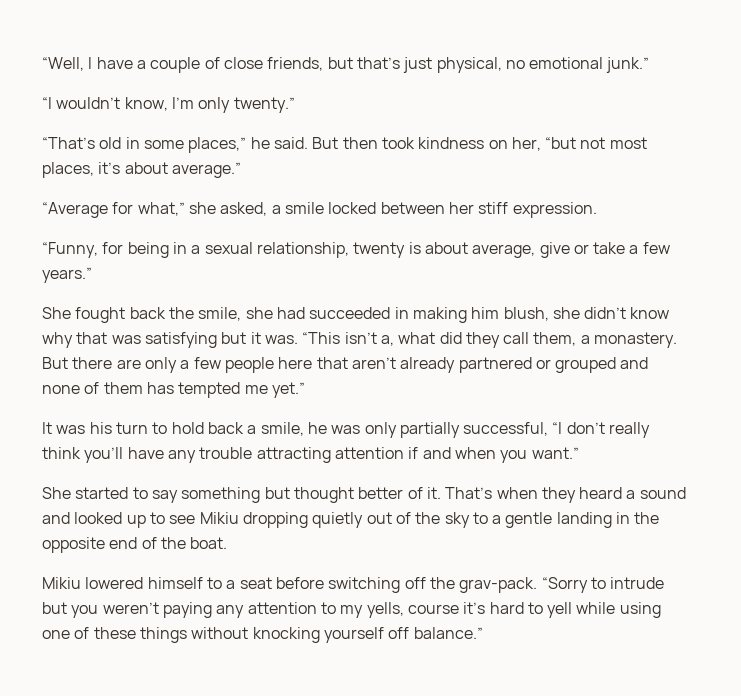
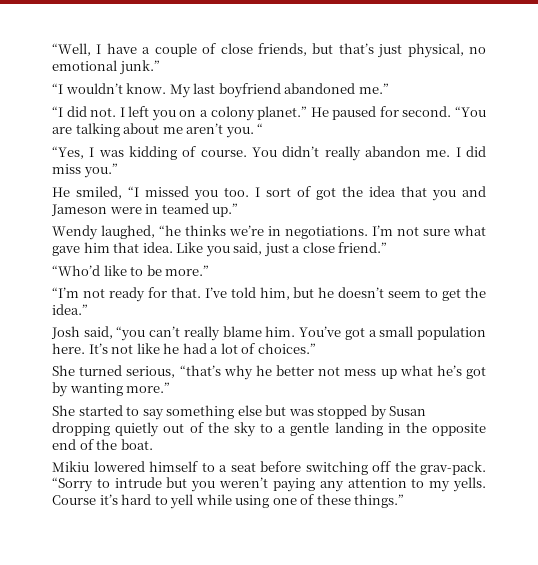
- “I wouldn’t know, I’m only twenty.”
- “That’s old in some places,” he said. But then took kindness on her, “but not most places, it’s about average.”
- “Average for what,” she asked, a smile locked between her stiff expression.
- “Funny, for being in a sexual relationship, twenty is about average, give or take a few years.”
- She fought back the smile, she had succeeded in making him blush, she didn’t know why that was satisfying but it was. “This isn’t a, what did they call them, a monastery. But there are only a few people here that aren’t already partnered or grouped and none of them has tempted me yet.”
- It was his turn to hold back a smile, he was only partially successful, “I don’t really think you’ll have any trouble attracting attention if and when you want.”
+ “I wouldn’t know. My last boyfriend abandoned me.”
+ “I did not. I left you on a colony planet.” He paused for second. “You are talking about me aren’t you. “
+ “Yes, I was kidding of course. You didn’t really abandon me. I did miss you.”
+ He smiled, “I missed you too. I sort of got the idea that you and Jameson were in teamed up.”
+ Wendy laughed, “he thinks we’re in negotiations. I’m not sure what gave him that idea. Like you said, just a close friend.”
+ “Who’d like to be more.”
+ “I’m not ready for that. I’ve told him, but he doesn’t seem to get the idea.”
+ Josh said, “you can’t really blame him. You’ve got a small population here. It’s not like he had a lot of choices.”
+ She turned serious, “that’s why he better not mess up what he’s got by wanting more.”
- She started to say something but thought better of it. That’s when they heard a sound and looked up to see Mikiu dropping quietly out of the sky to a gentle landing in the opposite end of the boat.
+ She started to say something else but was stopped by Susan dropping quietly out of the sky to a gentle landing in the opposite end of the boat.
- “Sorry to intrude but you weren’t paying any attention to my yells, course it’s hard to yell while using one of these things without knocking yourself off balance.”
+ “Sorry to intrude but you weren’t paying any attention to my yells. Course it’s hard to yell while using one of these things.”

